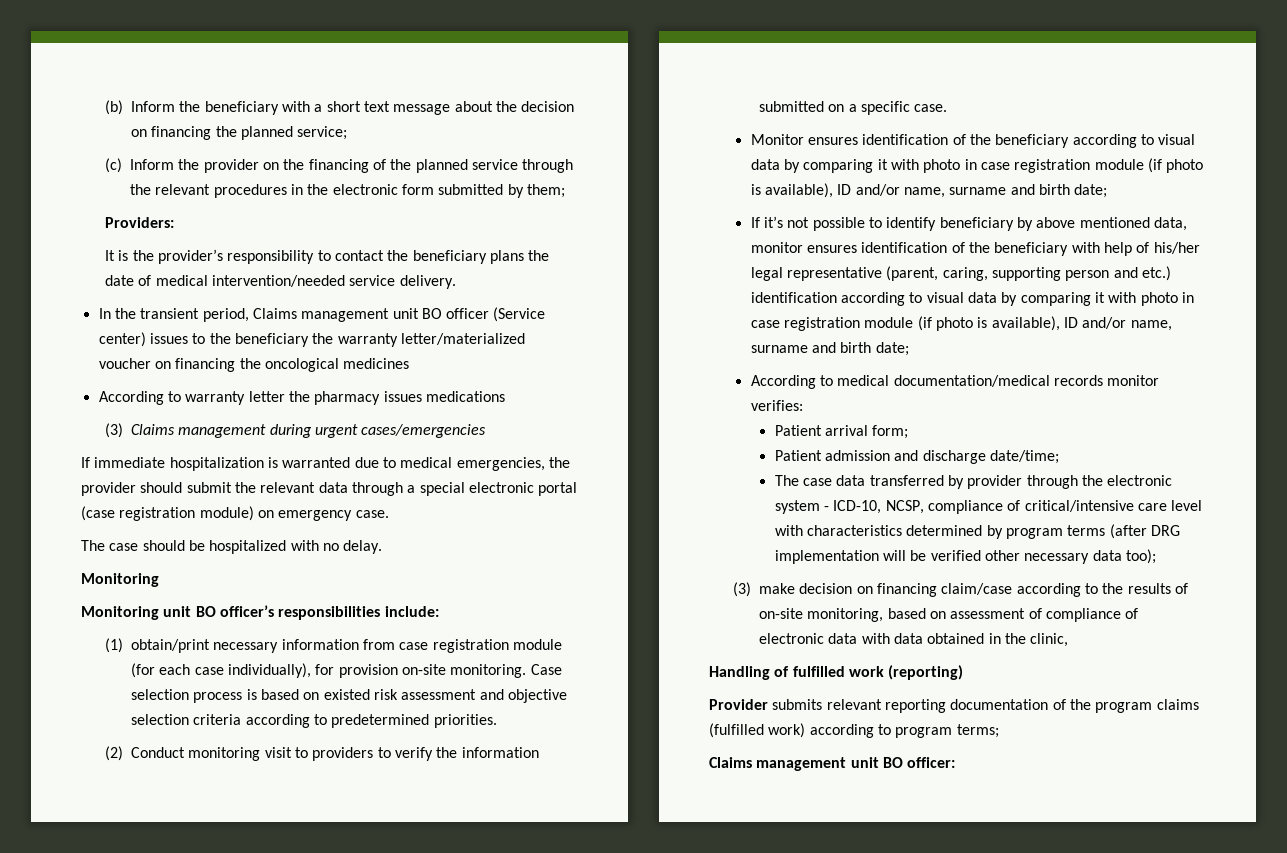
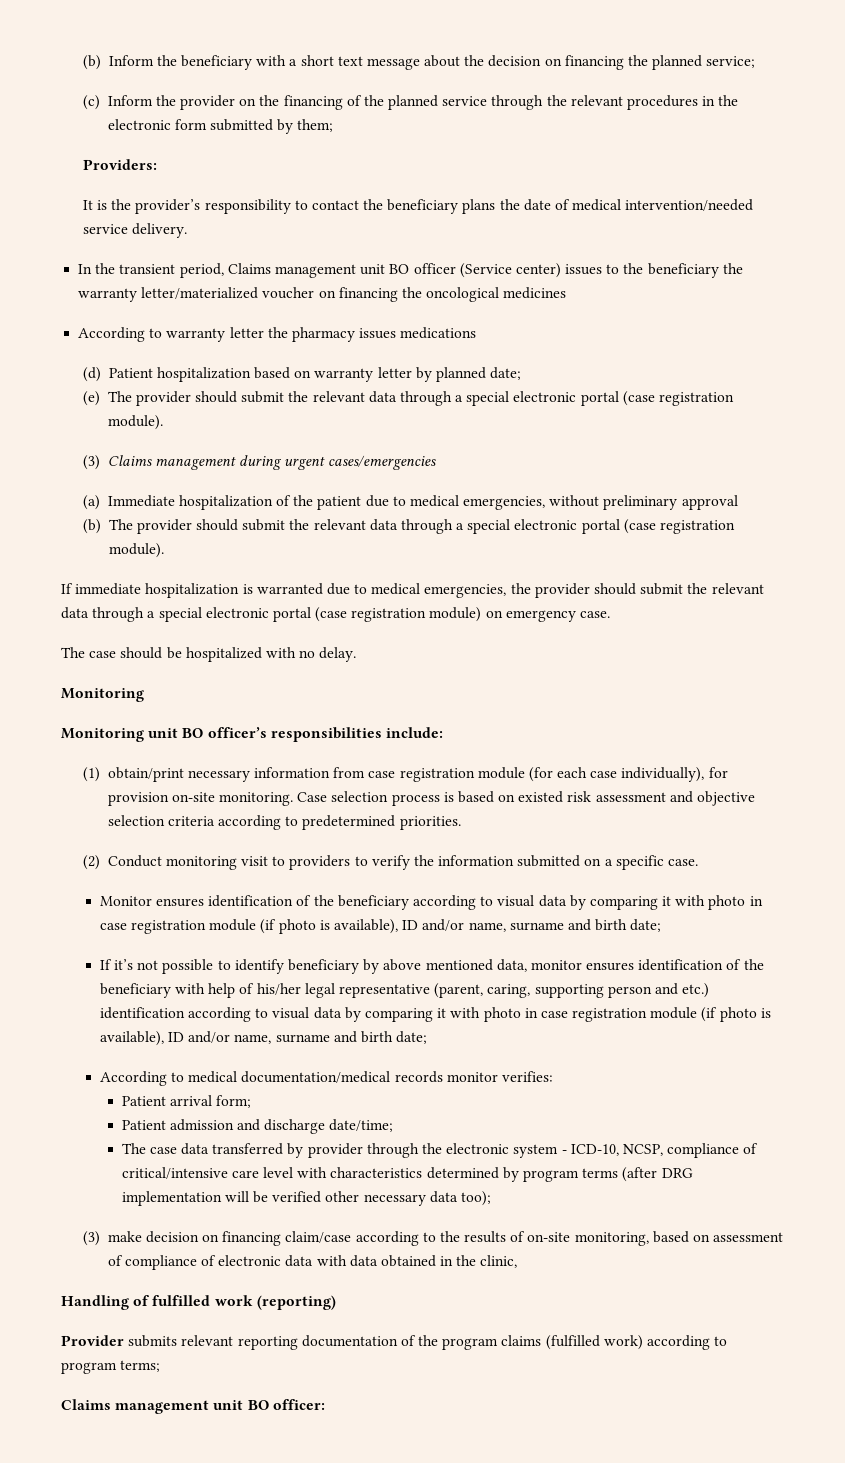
+ (d) Patient hospitalization based on warranty letter by planned date;
+ (e) The provider should submit the relevant data through a special electronic portal (case registration module).
+ (a) Immediate hospitalization of the patient due to medical emergencies, without preliminary approval
+ (b) The provider should submit the relevant data through a special electronic portal (case registration module).

